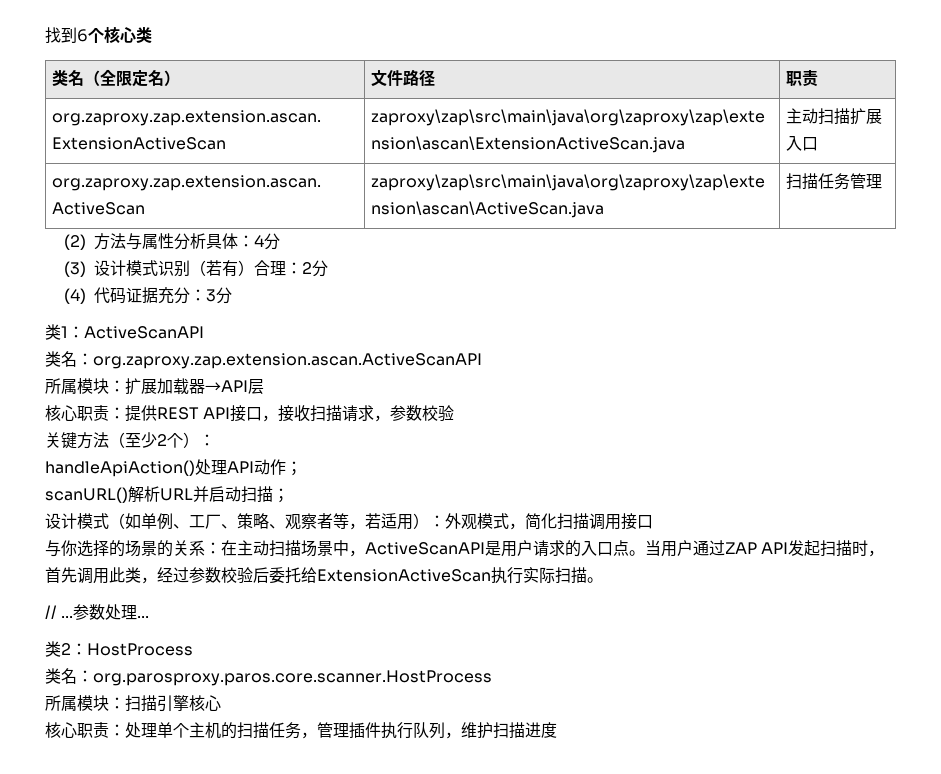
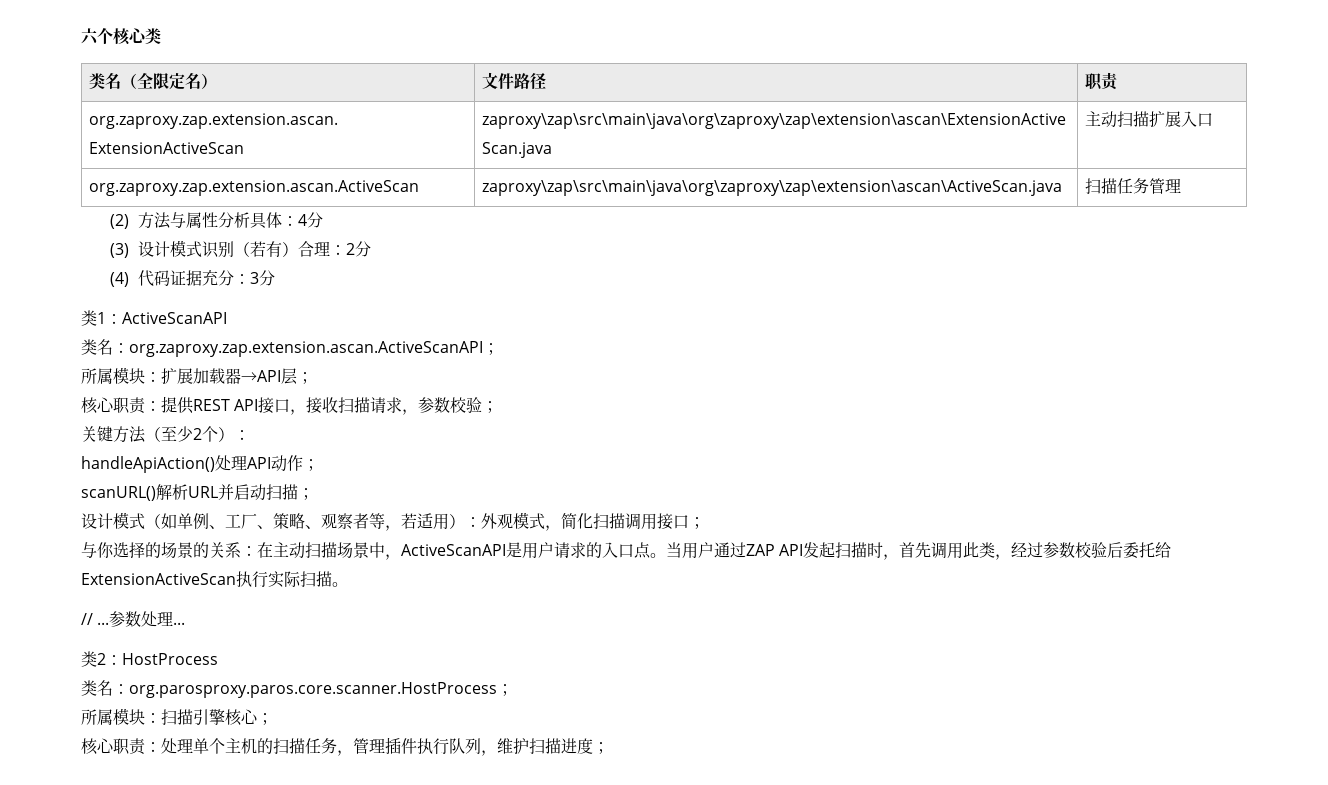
- 找到6个核心类
+ 六个核心类
- 类名：org.zaproxy.zap.extension.ascan.ActiveScanAPI
+ 类名：org.zaproxy.zap.extension.ascan.ActiveScanAPI；
- 所属模块：扩展加载器→API层
+ 所属模块：扩展加载器→API层；
- 核心职责：提供REST API接口，接收扫描请求，参数校验
+ 核心职责：提供REST API接口，接收扫描请求，参数校验；
- 设计模式（如单例、工厂、策略、观察者等，若适用）：外观模式，简化扫描调用接口
+ 设计模式（如单例、工厂、策略、观察者等，若适用）：外观模式，简化扫描调用接口；
- 类名：org.parosproxy.paros.core.scanner.HostProcess
+ 类名：org.parosproxy.paros.core.scanner.HostProcess；
- 所属模块：扫描引擎核心
+ 所属模块：扫描引擎核心；
- 核心职责：处理单个主机的扫描任务，管理插件执行队列，维护扫描进度
+ 核心职责：处理单个主机的扫描任务，管理插件执行队列，维护扫描进度；

